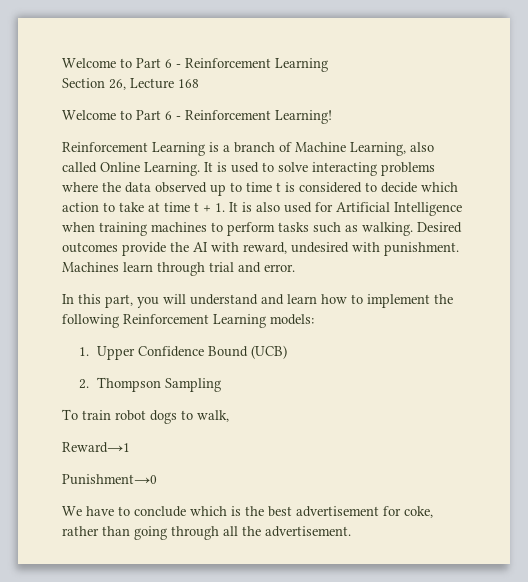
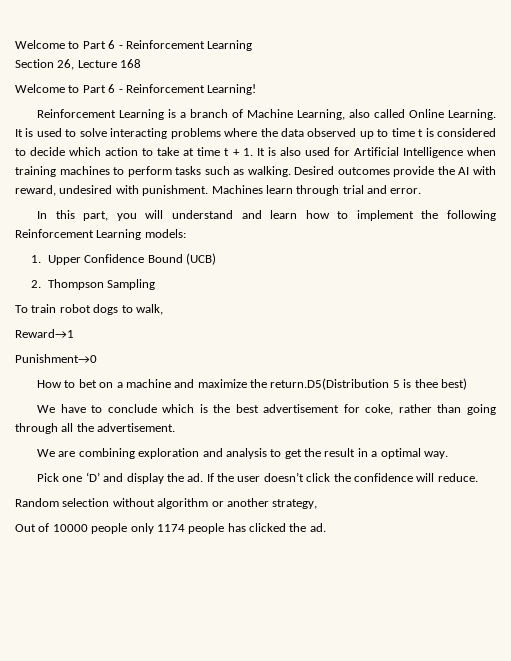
+ How to bet on a machine and maximize the return.D5(Distribution 5 is thee best)
+ We are combining exploration and analysis to get the result in a optimal way.
+ Pick one ‘D’ and display the ad. If the user doesn’t click the confidence will reduce.
+ Random selection without algorithm or another strategy,
+ Out of 10000 people only 1174 people has clicked the ad.

